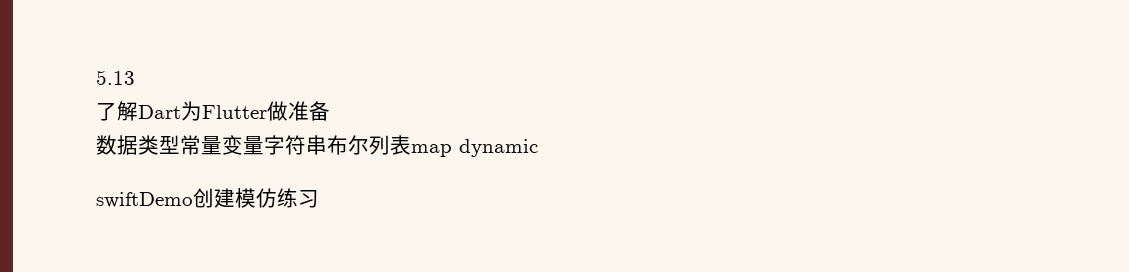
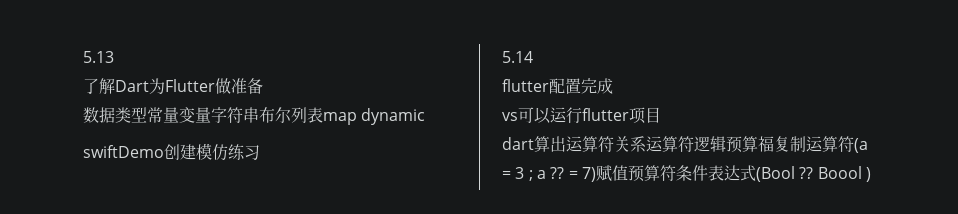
+ 5.14
+ flutter配置完成
+ vs可以运行flutter项目
+ dart算出运算符关系运算符逻辑预算福复制运算符(a = 3 ; a ?? = 7)赋值预算符条件表达式(Bool ?? Boool )

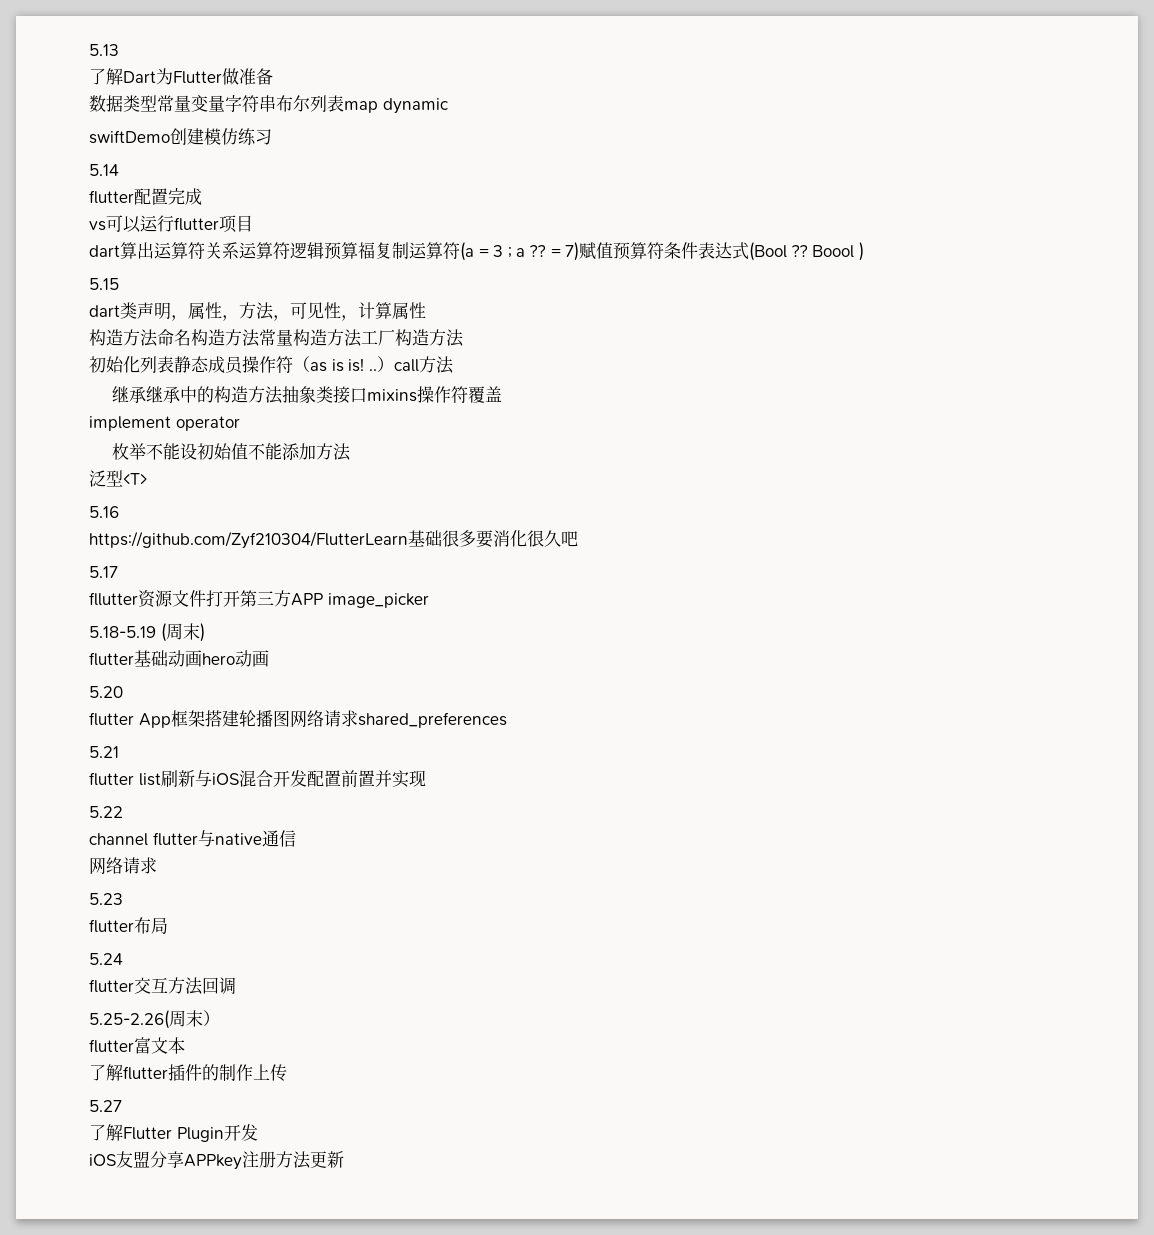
+ 5.15
+ dart类声明，属性，方法，可见性，计算属性
+ 构造方法命名构造方法常量构造方法工厂构造方法
+ 初始化列表静态成员操作符（as is is! ..）call方法
+ 继承继承中的构造方法抽象类接口mixins操作符覆盖
+ implement operator
+ 枚举不能设初始值不能添加方法
+ 泛型<T>
+ 5.16
+ https://github.com/Zyf210304/FlutterLearn基础很多要消化很久吧
+ 5.17
+ fllutter资源文件打开第三方APP image_picker
+ 5.18-5.19 (周末)
+ flutter基础动画hero动画
+ 5.20
+ flutter App框架搭建轮播图网络请求shared_preferences
+ 5.21
+ flutter list刷新与iOS混合开发配置前置并实现
+ 5.22
+ channel flutter与native通信
+ 网络请求
+ 5.23
+ flutter布局
+ 5.24
+ flutter交互方法回调
+ 5.25-2.26(周末）
+ flutter富文本
+ 了解flutter插件的制作上传
+ 5.27
+ 了解Flutter Plugin开发
+ iOS友盟分享APPkey注册方法更新

